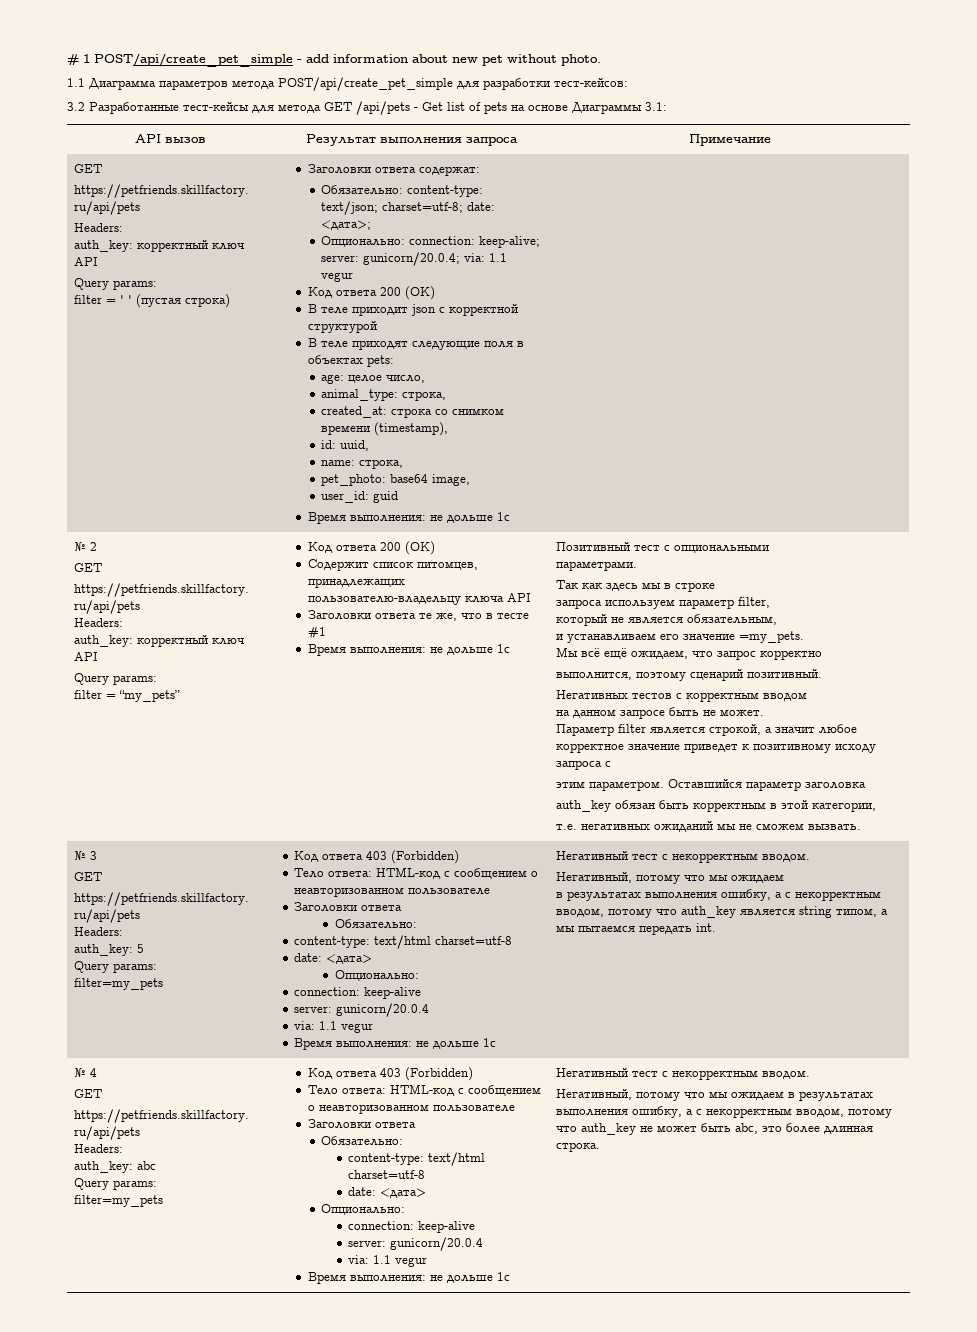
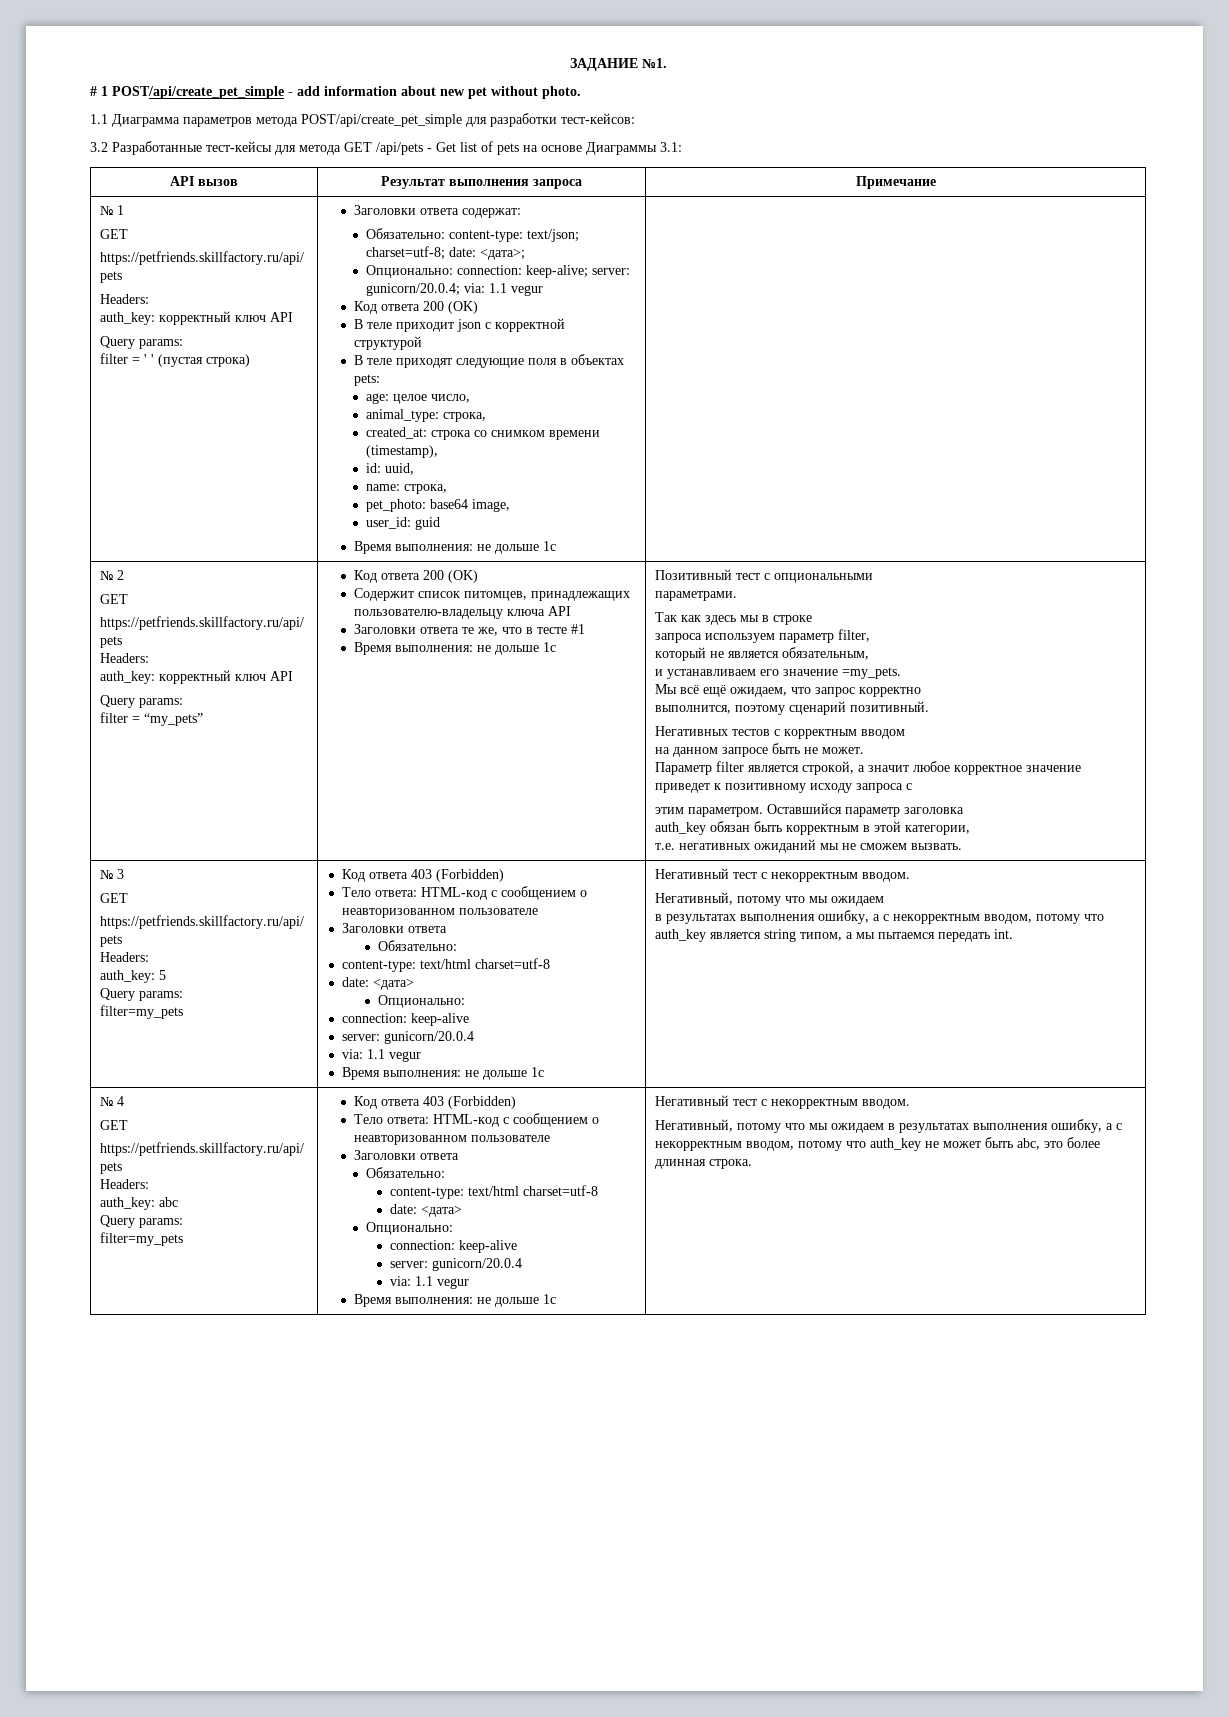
+ ЗАДАНИЕ №1.
+ № 1

